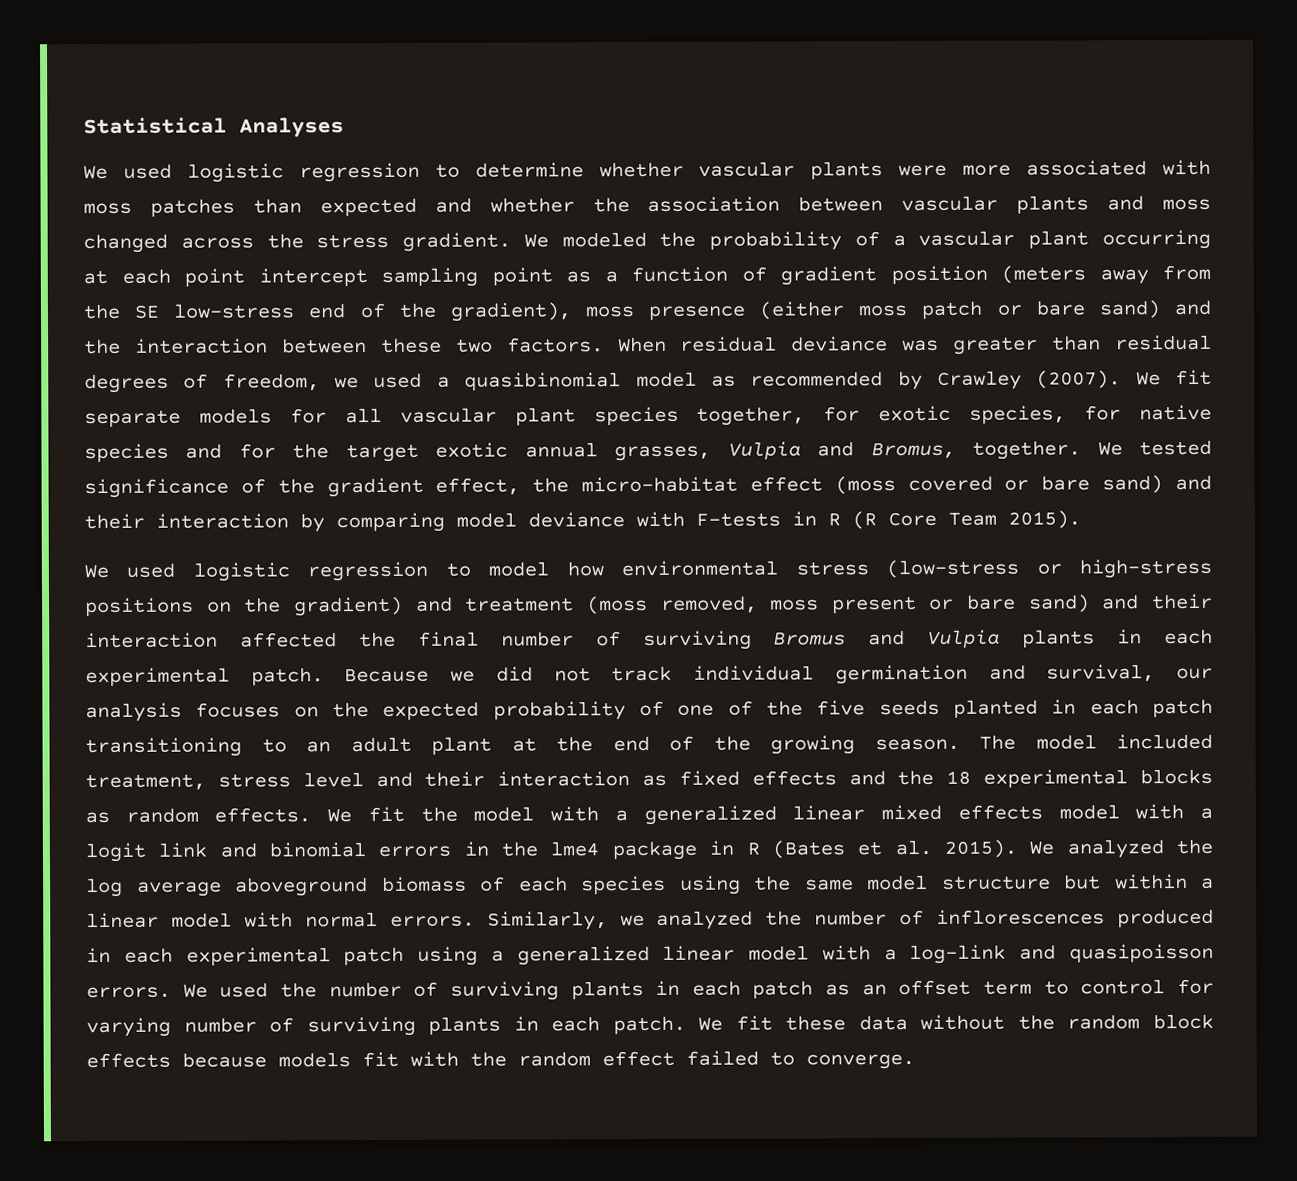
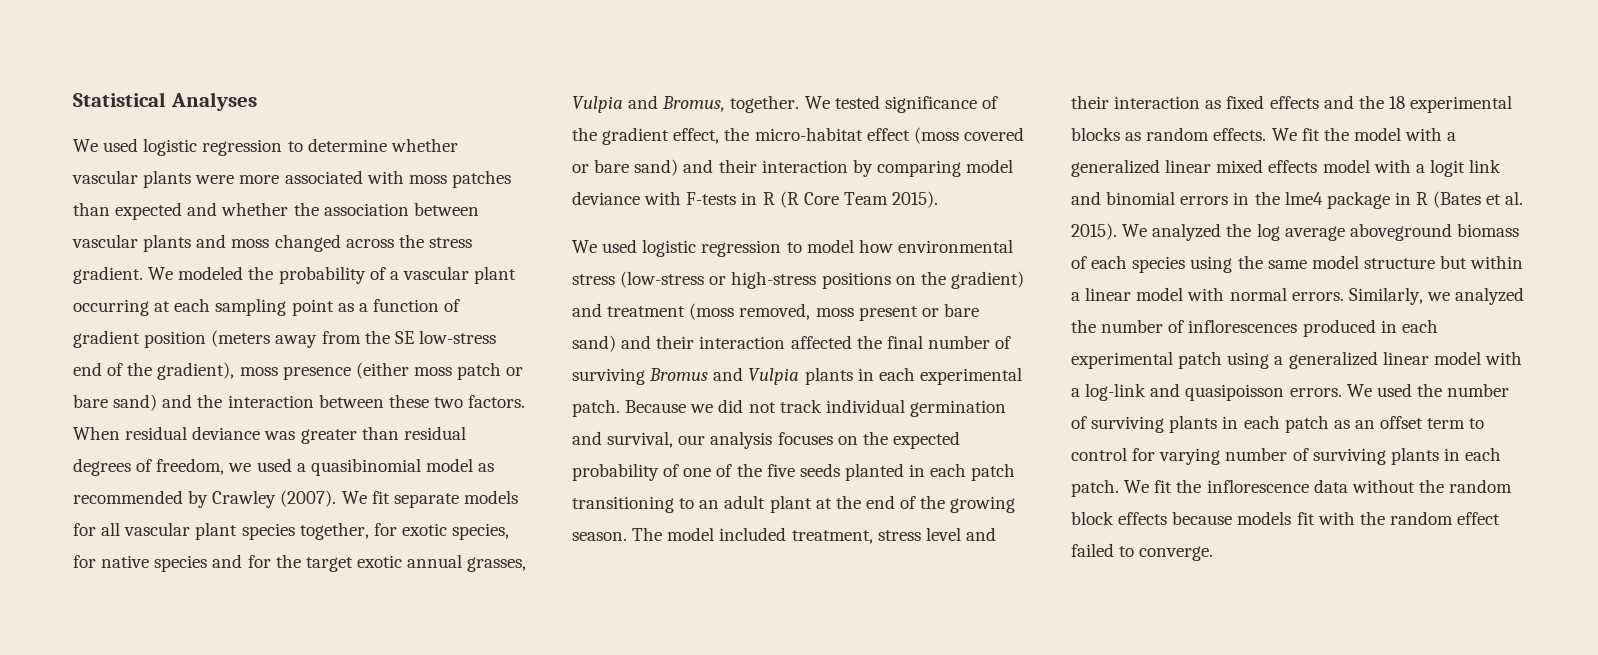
- We modeled the probability of a vascular plant occurring at each point intercept sampling point as a function of gradient position (meters away from the SE low-stress end of the gradient), moss presence (either moss patch or bare sand) and the interaction between these two factors.
+ We modeled the probability of a vascular plant occurring at each sampling point as a function of gradient position (meters away from the SE low-stress end of the gradient), moss presence (either moss patch or bare sand) and the interaction between these two factors.
- We fit these data without the random block effects because models fit with the random effect failed to converge.
+ We fit the inflorescence data without the random block effects because models fit with the random effect failed to converge.

